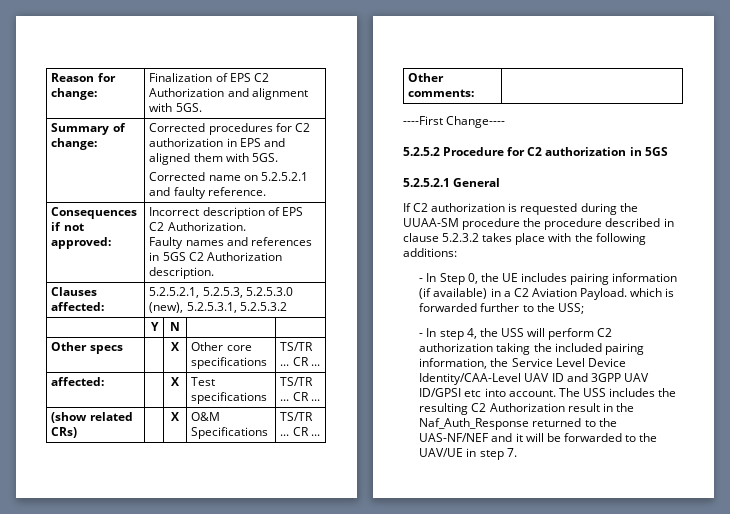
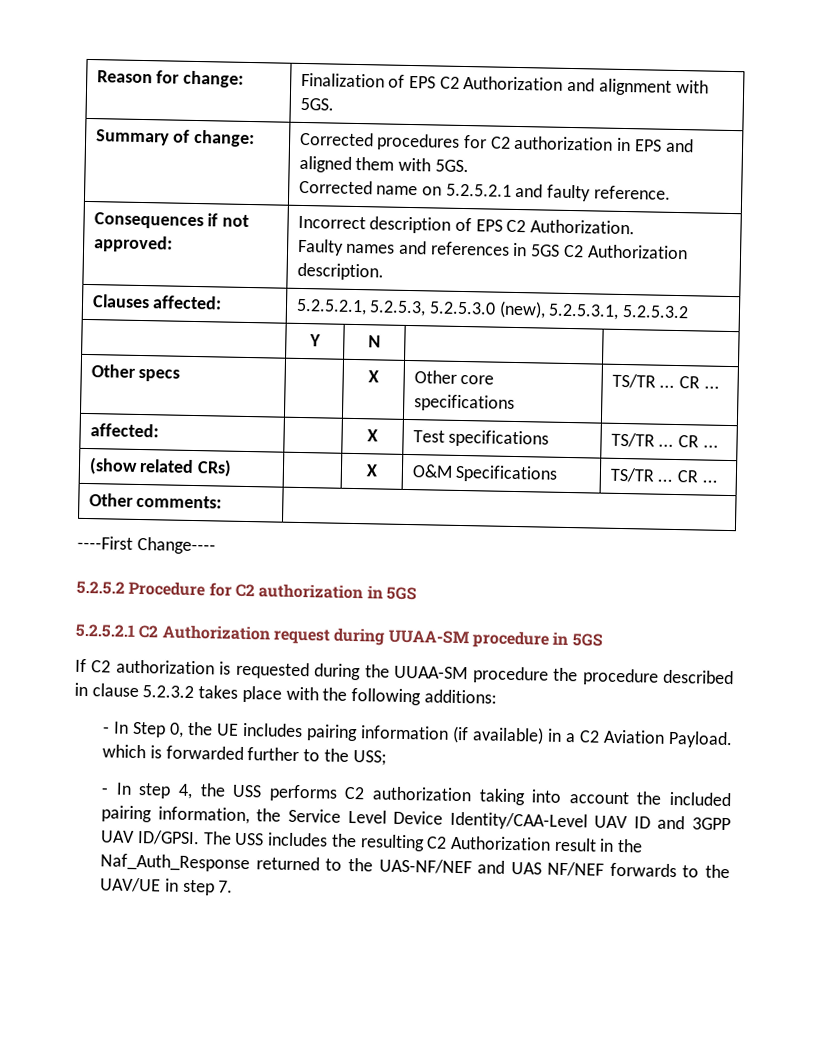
- 5.2.5.2.1 General
+ 5.2.5.2.1 C2 Authorization request during UUAA-SM procedure in 5GS
- - In step 4, the USS will perform C2 authorization taking the included pairing information, the Service Level Device Identity/CAA-Level UAV ID and 3GPP UAV ID/GPSI etc into account.
+ - In step 4, the USS performs C2 authorization taking into account the included pairing information, the Service Level Device Identity/CAA-Level UAV ID and 3GPP UAV ID/GPSI.
- The USS includes the resulting C2 Authorization result in the Naf_Auth_Response returned to the UAS-NF/NEF and it will be forwarded to the UAV/UE in step 7.
+ The USS includes the resulting C2 Authorization result in the Naf_Auth_Response returned to the UAS-NF/NEF and UAS NF/NEF forwards to the UAV/UE in step 7.

